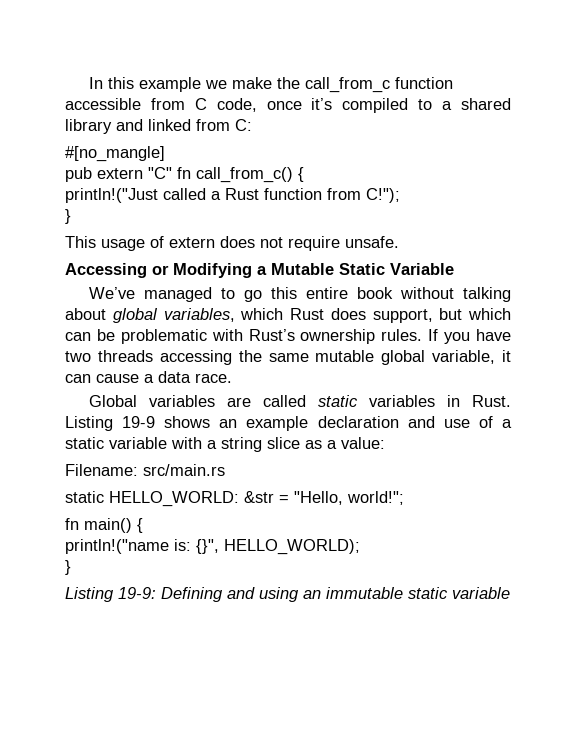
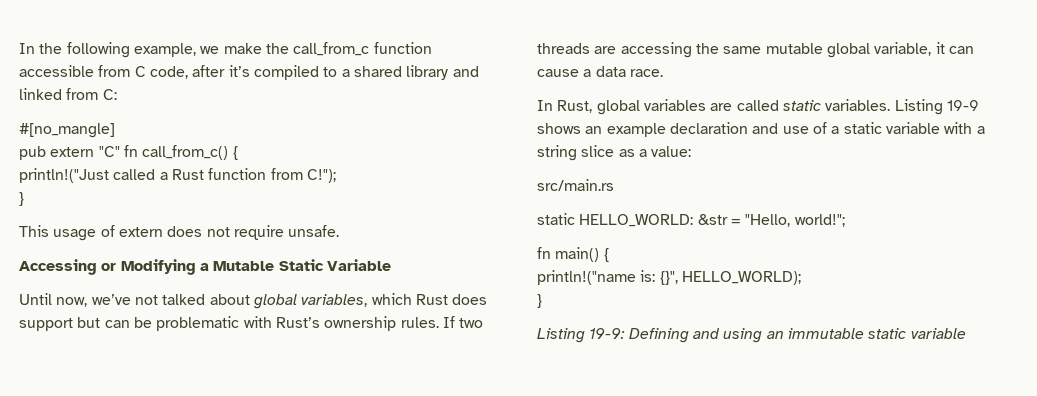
- In this example we make the call_from_c function accessible from C code, once it’s compiled to a shared library and linked from C:
+ In the following example, we make the call_from_c function accessible from C code, after it’s compiled to a shared library and linked from C:
- We’ve managed to go this entire book without talking about global variables, which Rust does support, but which can be problematic with Rust’s ownership rules.
+ Until now, we’ve not talked about global variables, which Rust does support but can be problematic with Rust’s ownership rules.
- If you have two threads accessing the same mutable global variable, it can cause a data race.
+ If two threads are accessing the same mutable global variable, it can cause a data race.
- Global variables are called static variables in Rust.
+ In Rust, global variables are called static variables.
- Filename: src/main.rs
+ src/main.rs

